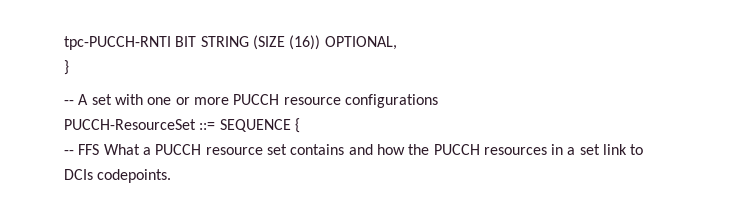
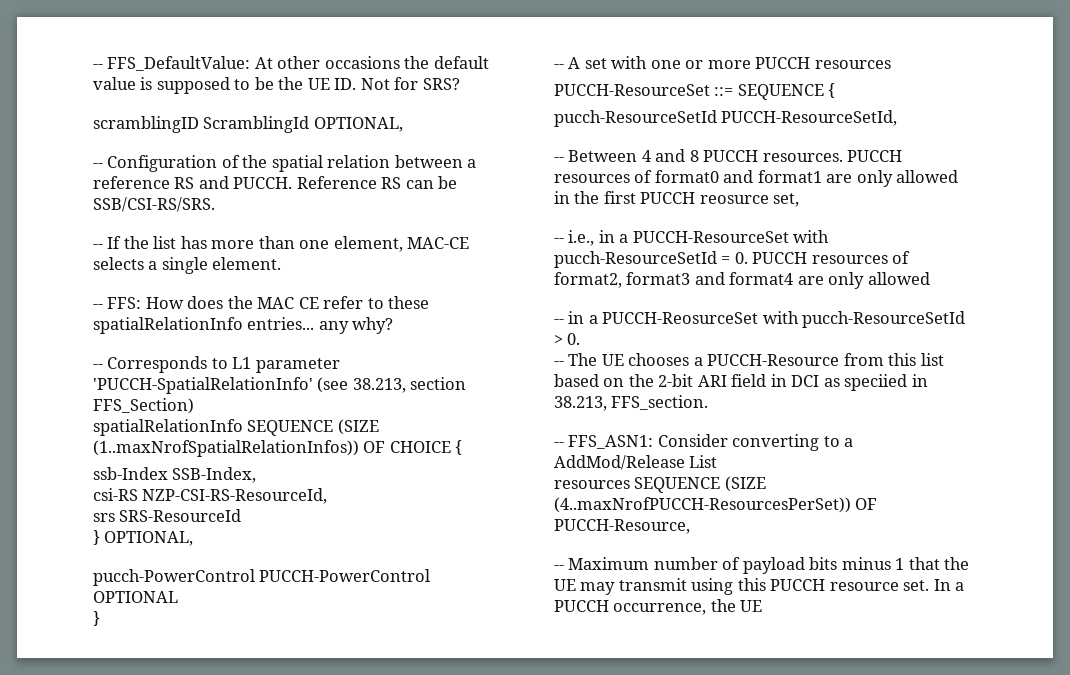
- tpc-PUCCH-RNTI BIT STRING (SIZE (16)) OPTIONAL,
+ -- FFS_DefaultValue: At other occasions the default value is supposed to be the UE ID. Not for SRS?
+ scramblingID ScramblingId OPTIONAL,
+ -- Configuration of the spatial relation between a reference RS and PUCCH. Reference RS can be SSB/CSI-RS/SRS.
+ -- If the list has more than one element, MAC-CE selects a single element.
+ -- FFS: How does the MAC CE refer to these spatialRelationInfo entries... any why?
+ -- Corresponds to L1 parameter 'PUCCH-SpatialRelationInfo' (see 38.213, section FFS_Section)
+ spatialRelationInfo SEQUENCE (SIZE (1..maxNrofSpatialRelationInfos)) OF CHOICE {
+ ssb-Index SSB-Index,
+ csi-RS NZP-CSI-RS-ResourceId,
+ srs SRS-ResourceId
+ } OPTIONAL,
+ pucch-PowerControl PUCCH-PowerControl OPTIONAL
- -- A set with one or more PUCCH resource configurations
+ -- A set with one or more PUCCH resources
- -- FFS What a PUCCH resource set contains and how the PUCCH resources in a set link to DCIs codepoints.
+ pucch-ResourceSetId PUCCH-ResourceSetId,
+ -- Between 4 and 8 PUCCH resources. PUCCH resources of format0 and format1 are only allowed in the first PUCCH reosurce set,
+ -- i.e., in a PUCCH-ResourceSet with pucch-ResourceSetId = 0. PUCCH resources of format2, format3 and format4 are only allowed
+ -- in a PUCCH-ReosurceSet with pucch-ResourceSetId > 0.
+ -- The UE chooses a PUCCH-Resource from this list based on the 2-bit ARI field in DCI as speciied in 38.213, FFS_section.
+ -- FFS_ASN1: Consider converting to a AddMod/Release List
+ resources SEQUENCE (SIZE (4..maxNrofPUCCH-ResourcesPerSet)) OF PUCCH-Resource,
+ -- Maximum number of payload bits minus 1 that the UE may transmit using this PUCCH resource set. In a PUCCH occurrence, the UE

